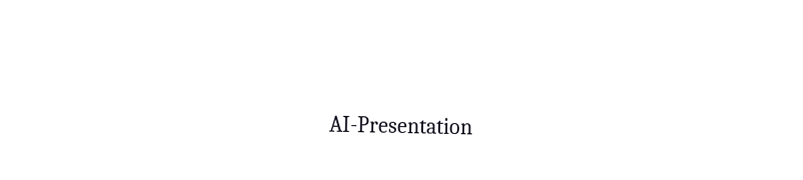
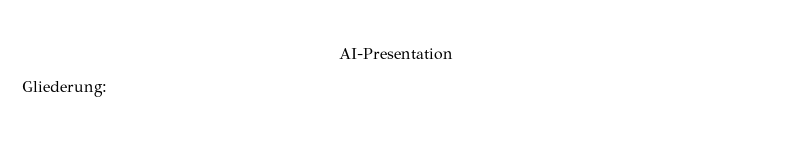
+ Gliederung:

